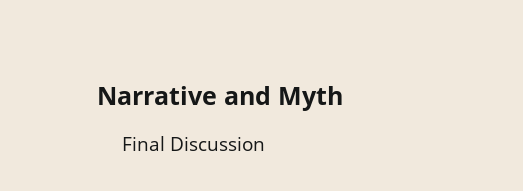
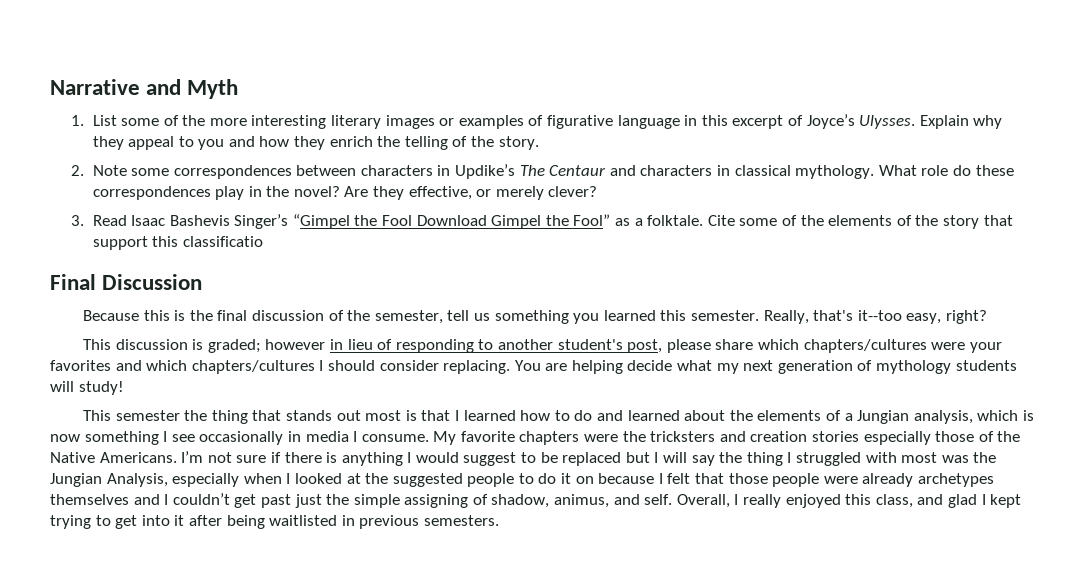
+ 1. List some of the more interesting literary images or examples of figurative language in this excerpt of Joyce’s Ulysses. Explain why they appeal to you and how they enrich the telling of the story.
+ 2. Note some correspondences between characters in Updike’s The Centaur and characters in classical mythology. What role do these correspondences play in the novel? Are they effective, or merely clever?
+ 3. Read Isaac Bashevis Singer’s “Gimpel the Fool Download Gimpel the Fool” as a folktale. Cite some of the elements of the story that support this classificatio
  Final Discussion
+ Because this is the final discussion of the semester, tell us something you learned this semester. Really, that's it--too easy, right?
+ This discussion is graded; however in lieu of responding to another student's post, please share which chapters/cultures were your favorites and which chapters/cultures I should consider replacing. You are helping decide what my next generation of mythology students will study!
+ This semester the thing that stands out most is that I learned how to do and learned about the elements of a Jungian analysis, which is now something I see occasionally in media I consume. My favorite chapters were the tricksters and creation stories especially those of the Native Americans. I’m not sure if there is anything I would suggest to be replaced but I will say the thing I struggled with most was the Jungian Analysis, especially when I looked at the suggested people to do it on because I felt that those people were already archetypes themselves and I couldn’t get past just the simple assigning of shadow, animus, and self. Overall, I really enjoyed this class, and glad I kept trying to get into it after being waitlisted in previous semesters.

